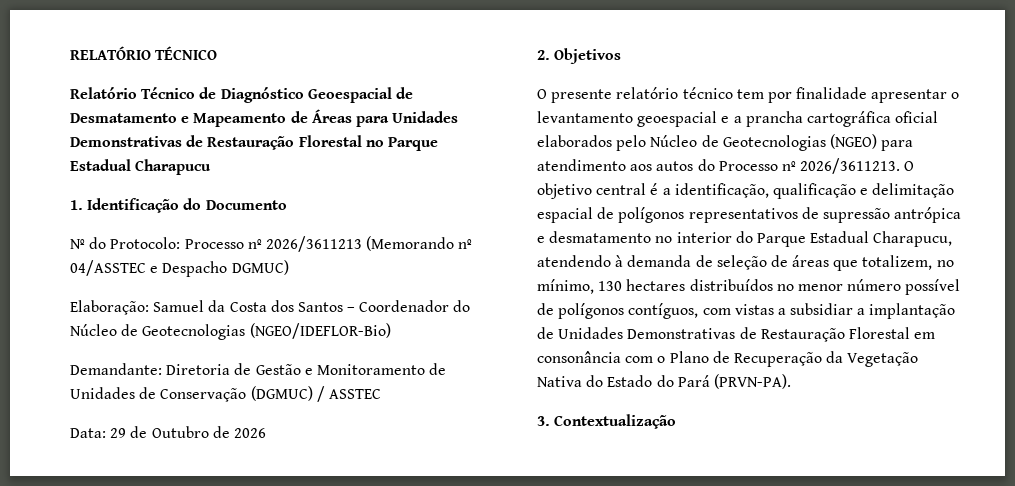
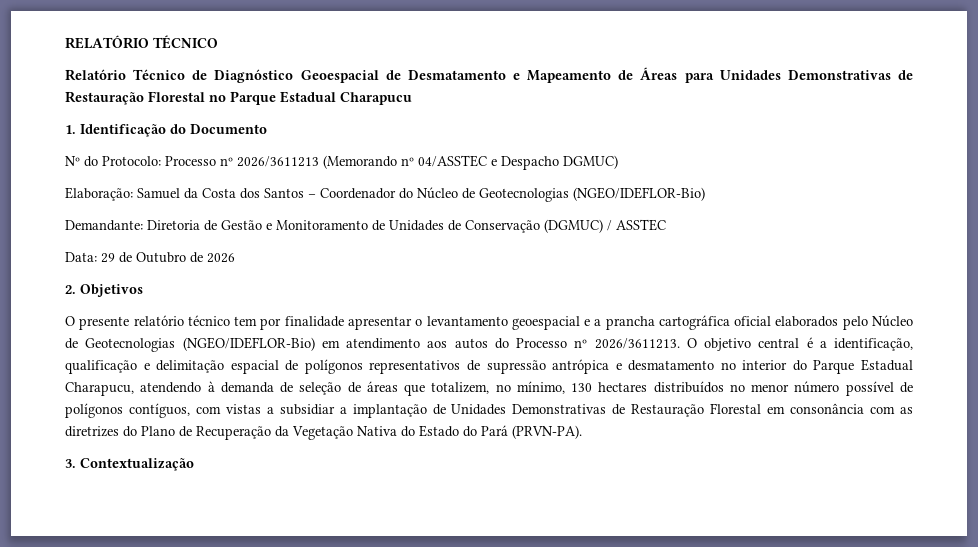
- O presente relatório técnico tem por finalidade apresentar o levantamento geoespacial e a prancha cartográfica oficial elaborados pelo Núcleo de Geotecnologias (NGEO) para atendimento aos autos do Processo nº 2026/3611213.
+ O presente relatório técnico tem por finalidade apresentar o levantamento geoespacial e a prancha cartográfica oficial elaborados pelo Núcleo de Geotecnologias (NGEO/IDEFLOR-Bio) em atendimento aos autos do Processo nº 2026/3611213.
- O objetivo central é a identificação, qualificação e delimitação espacial de polígonos representativos de supressão antrópica e desmatamento no interior do Parque Estadual Charapucu, atendendo à demanda de seleção de áreas que totalizem, no mínimo, 130 hectares distribuídos no menor número possível de polígonos contíguos, com vistas a subsidiar a implantação de Unidades Demonstrativas de Restauração Florestal em consonância com o Plano de Recuperação da Vegetação Nativa do Estado do Pará (PRVN-PA).
+ O objetivo central é a identificação, qualificação e delimitação espacial de polígonos representativos de supressão antrópica e desmatamento no interior do Parque Estadual Charapucu, atendendo à demanda de seleção de áreas que totalizem, no mínimo, 130 hectares distribuídos no menor número possível de polígonos contíguos, com vistas a subsidiar a implantação de Unidades Demonstrativas de Restauração Florestal em consonância com as diretrizes do Plano de Recuperação da Vegetação Nativa do Estado do Pará (PRVN-PA).

